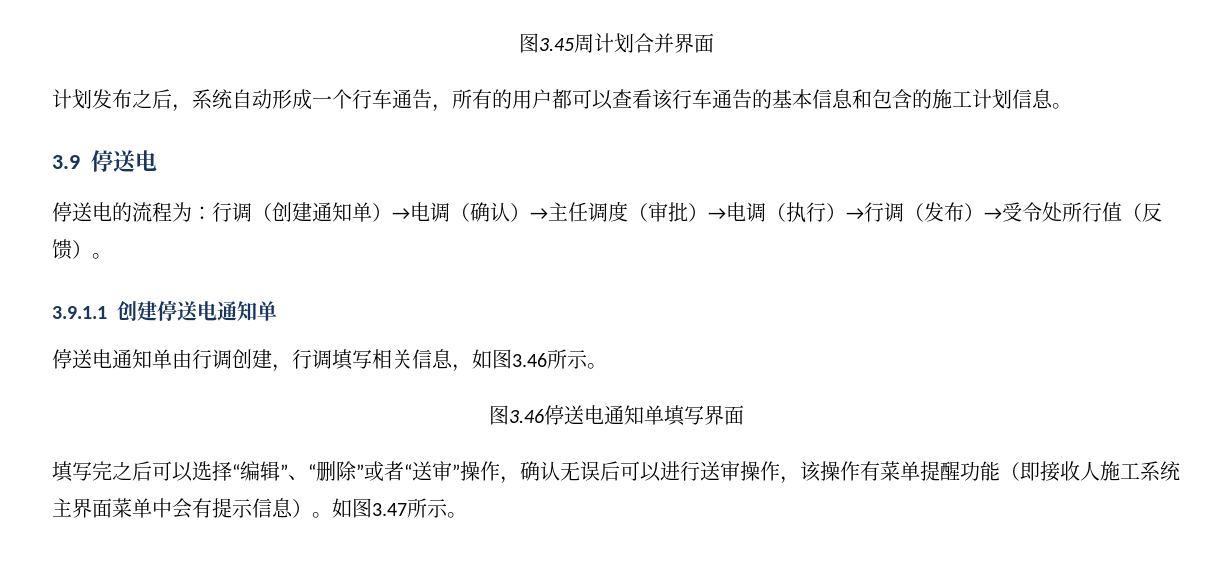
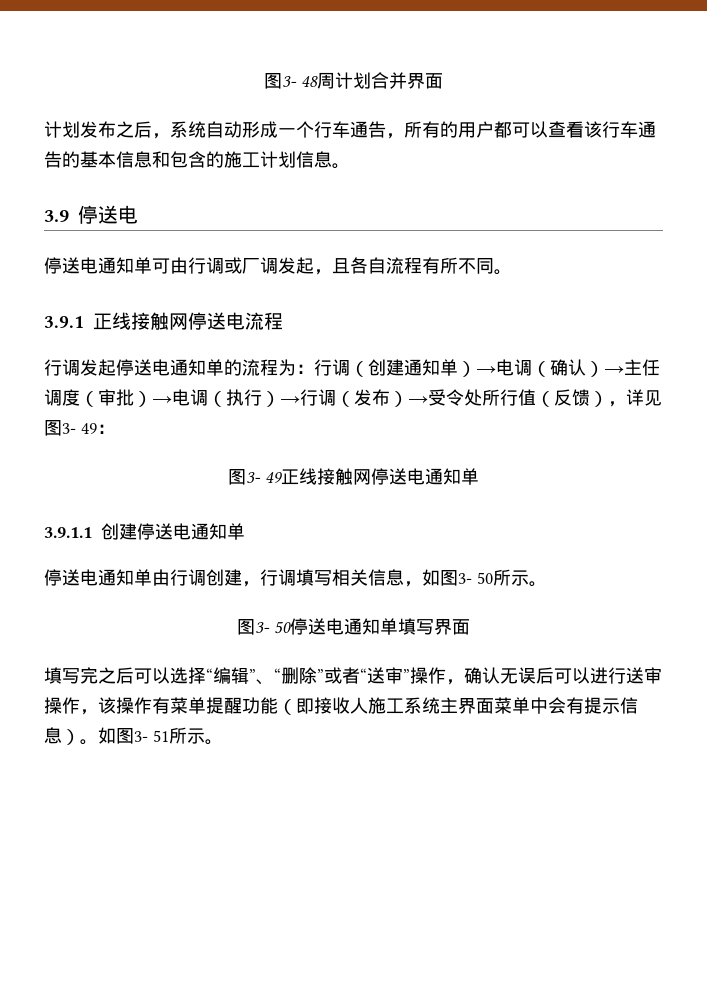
- 图3.45周计划合并界面
+ 图3- 48周计划合并界面
- 停送电的流程为：行调（创建通知单）→电调（确认）→主任调度（审批）→电调（执行）→行调（发布）→受令处所行值（反馈）。
+ 停送电通知单可由行调或厂调发起，且各自流程有所不同。
+ 3.9.1正线接触网停送电流程
+ 行调发起停送电通知单的流程为：行调（创建通知单）→电调（确认）→主任调度（审批）→电调（执行）→行调（发布）→受令处所行值（反馈），详见图3- 49：
+ 图3- 49正线接触网停送电通知单
- 停送电通知单由行调创建，行调填写相关信息，如图3.46所示。
+ 停送电通知单由行调创建，行调填写相关信息，如图3- 50所示。
- 图3.46停送电通知单填写界面
+ 图3- 50停送电通知单填写界面
- 如图3.47所示。
+ 如图3- 51所示。

